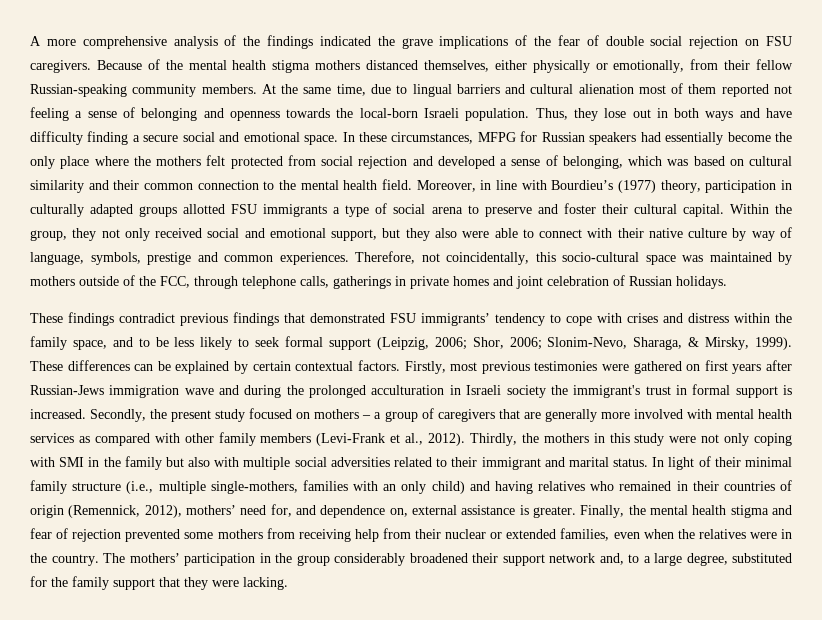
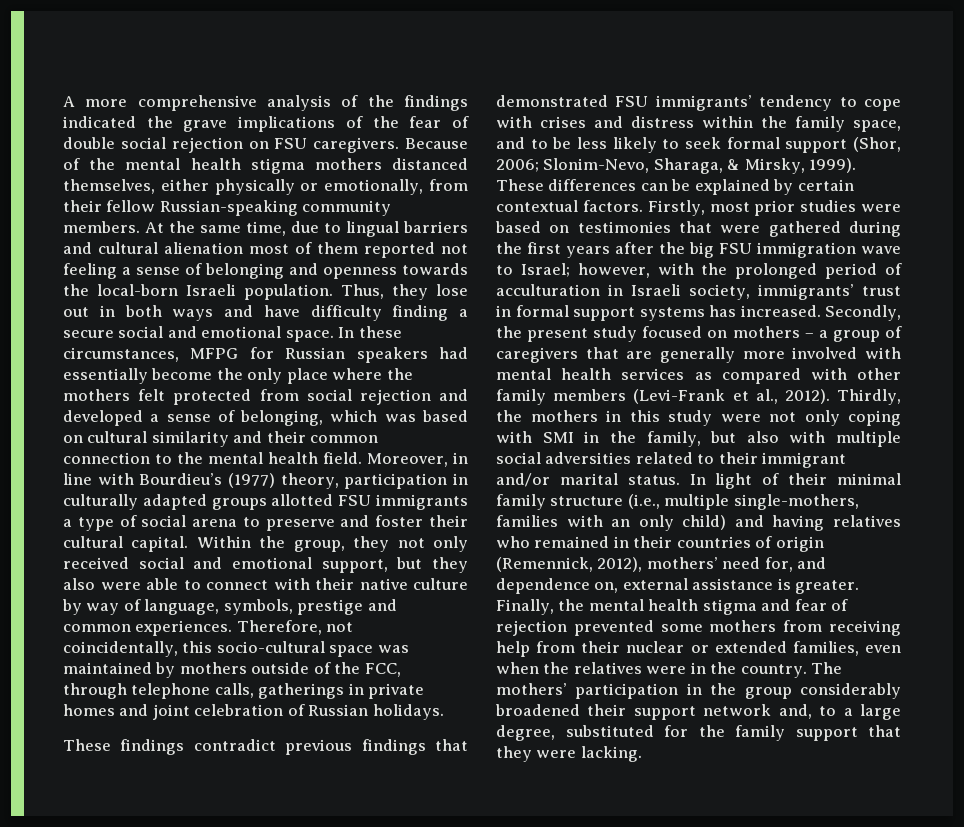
- These findings contradict previous findings that demonstrated FSU immigrants’ tendency to cope with crises and distress within the family space, and to be less likely to seek formal support (Leipzig, 2006; Shor, 2006; Slonim-Nevo, Sharaga, & Mirsky, 1999).
+ These findings contradict previous findings that demonstrated FSU immigrants’ tendency to cope with crises and distress within the family space, and to be less likely to seek formal support (Shor, 2006; Slonim-Nevo, Sharaga, & Mirsky, 1999).
- Firstly, most previous testimonies were gathered on first years after Russian-Jews immigration wave and during the prolonged acculturation in Israeli society the immigrant's trust in formal support is increased.
+ Firstly, most prior studies were based on testimonies that were gathered during the first years after the big FSU immigration wave to Israel; however, with the prolonged period of acculturation in Israeli society, immigrants’ trust in formal support systems has increased.
- Thirdly, the mothers in this study were not only coping with SMI in the family but also with multiple social adversities related to their immigrant and marital status.
+ Thirdly, the mothers in this study were not only coping with SMI in the family, but also with multiple social adversities related to their immigrant and/or marital status.

